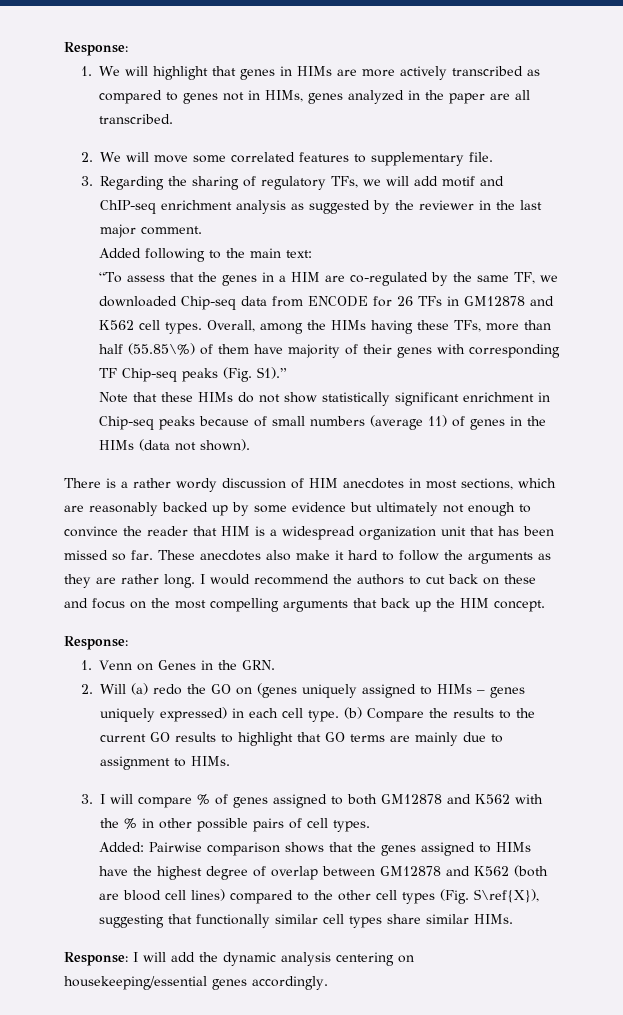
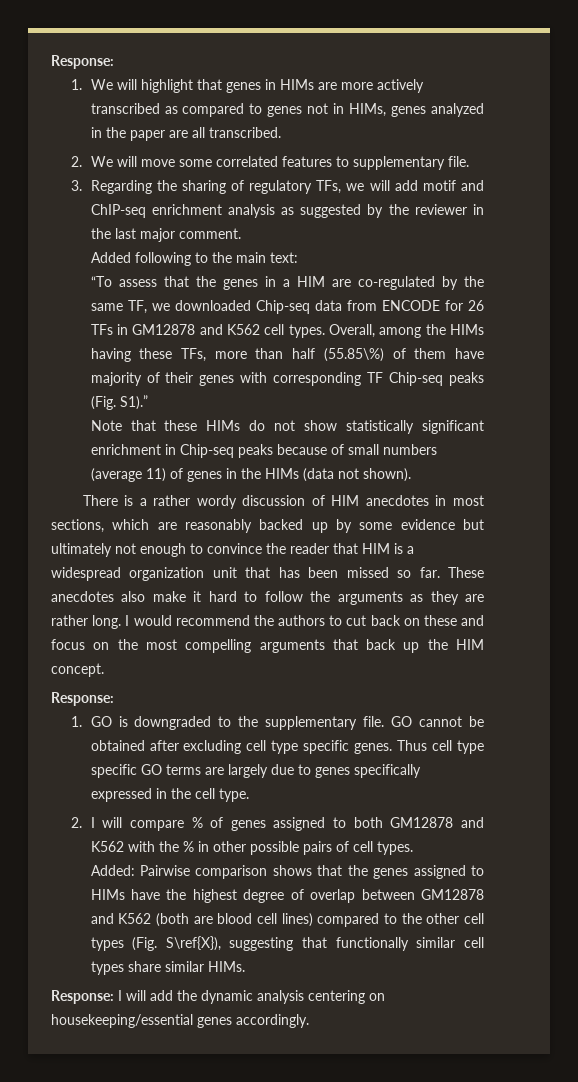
- 1. Venn on Genes in the GRN.
- 2. Will (a) redo the GO on (genes uniquely assigned to HIMs – genes uniquely expressed) in each cell type. (b) Compare the results to the current GO results to highlight that GO terms are mainly due to assignment to HIMs.
- 3. I will compare % of genes assigned to both GM12878 and K562 with the % in other possible pairs of cell types.
+ 1. GO is downgraded to the supplementary file. GO cannot be obtained after excluding cell type specific genes. Thus cell type specific GO terms are largely due to genes specifically expressed in the cell type.
+ 2. I will compare % of genes assigned to both GM12878 and K562 with the % in other possible pairs of cell types.

